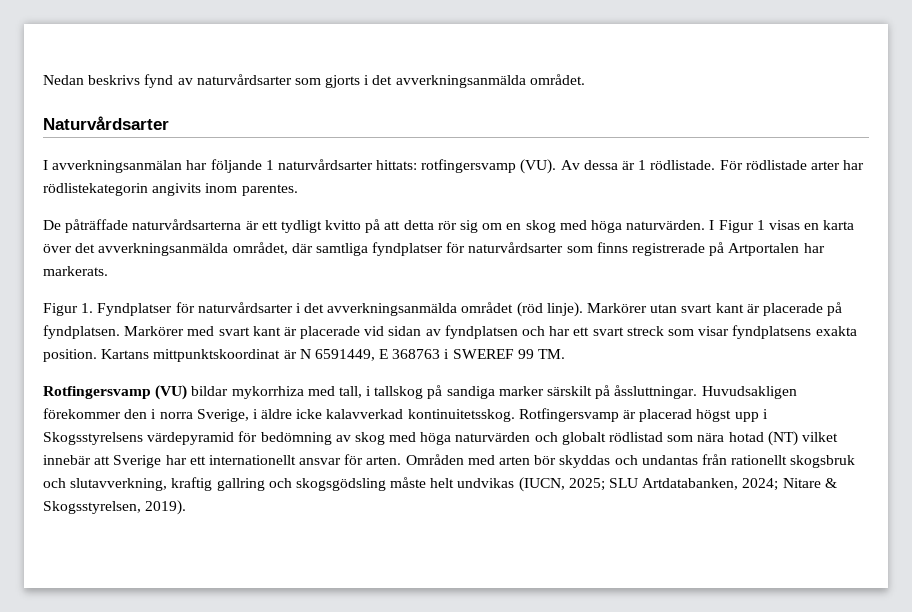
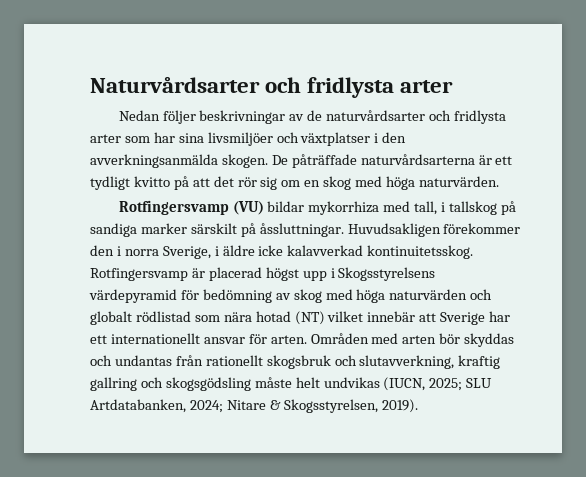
- Nedan beskrivs fynd av naturvårdsarter som gjorts i det avverkningsanmälda området.
- Naturvårdsarter
- I avverkningsanmälan har följande 1 naturvårdsarter hittats: rotfingersvamp (VU). Av dessa är 1 rödlistade. För rödlistade arter har rödlistekategorin angivits inom parentes.
- De påträffade naturvårdsarterna är ett tydligt kvitto på att detta rör sig om en skog med höga naturvärden. I Figur 1 visas en karta över det avverkningsanmälda området, där samtliga fyndplatser för naturvårdsarter som finns registrerade på Artportalen har markerats.
- Figur 1. Fyndplatser för naturvårdsarter i det avverkningsanmälda området (röd linje). Markörer utan svart kant är placerade på fyndplatsen. Markörer med svart kant är placerade vid sidan av fyndplatsen och har ett svart streck som visar fyndplatsens exakta position. Kartans mittpunktskoordinat är N 6591449, E 368763 i SWEREF 99 TM.
+ Naturvårdsarter och fridlysta arter
+ Nedan följer beskrivningar av de naturvårdsarter och fridlysta arter som har sina livsmiljöer och växtplatser i den avverkningsanmälda skogen. De påträffade naturvårdsarterna är ett tydligt kvitto på att det rör sig om en skog med höga naturvärden.

